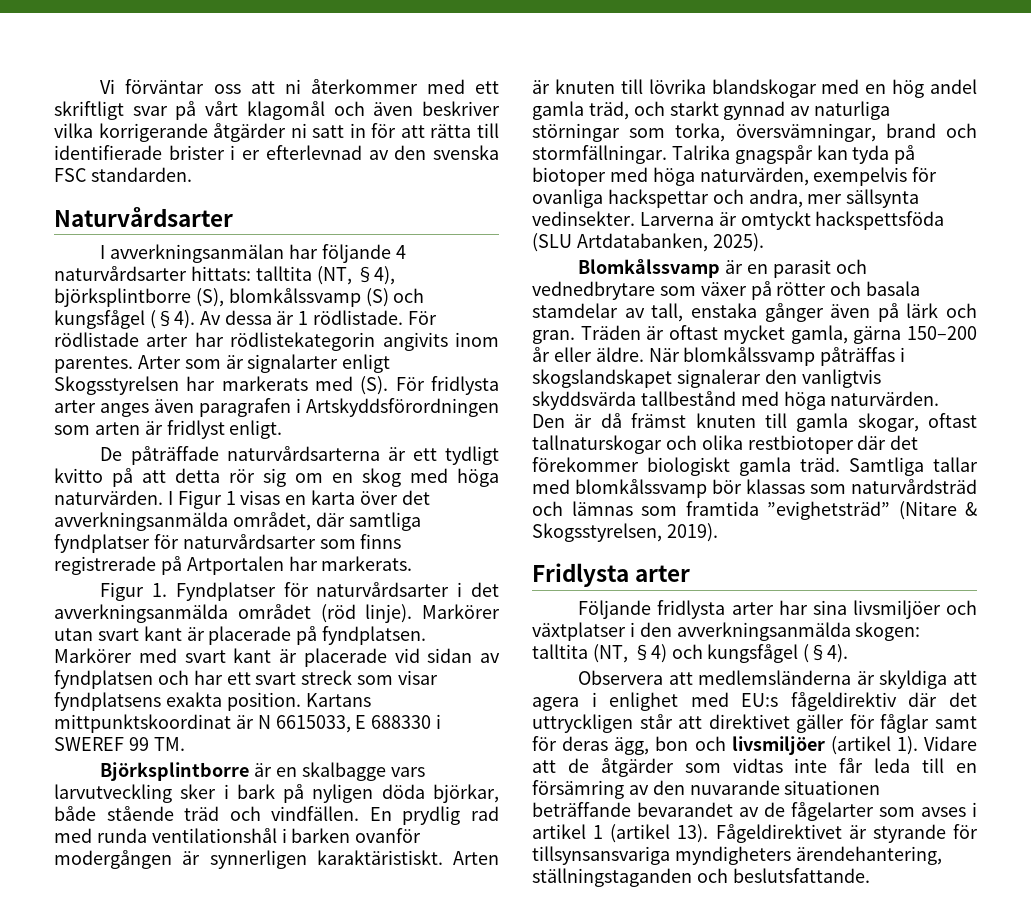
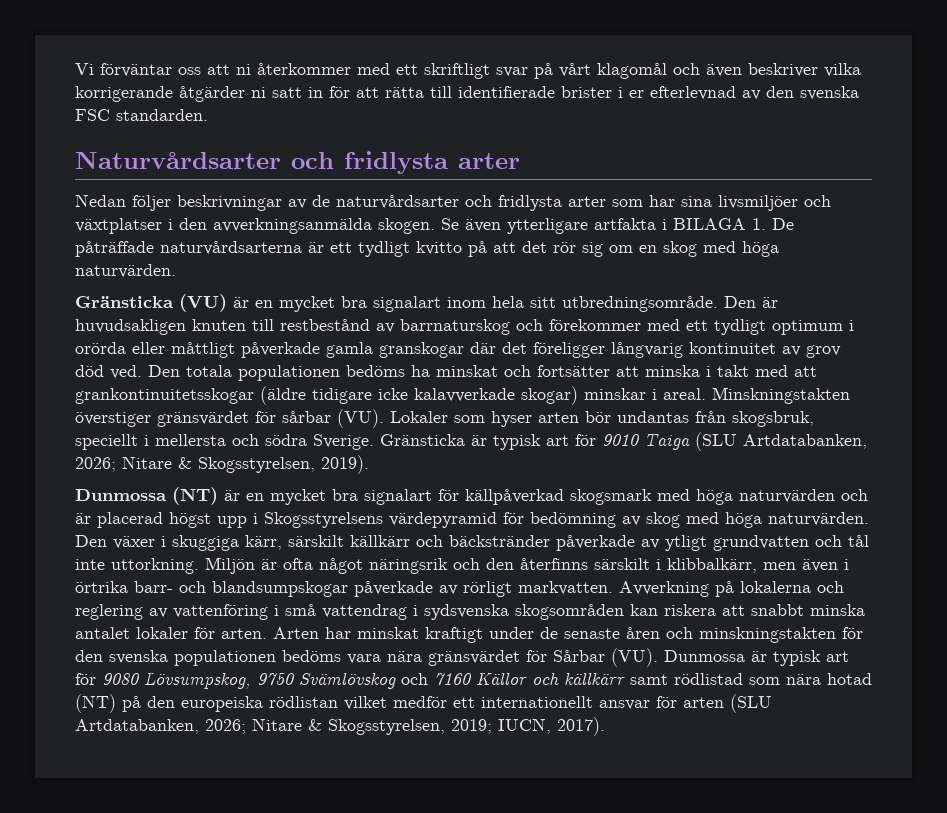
- Naturvårdsarter
- I avverkningsanmälan har följande 4 naturvårdsarter hittats: talltita (NT, §4), björksplintborre (S), blomkålssvamp (S) och kungsfågel (§4). Av dessa är 1 rödlistade. För rödlistade arter har rödlistekategorin angivits inom parentes. Arter som är signalarter enligt Skogsstyrelsen har markerats med (S). För fridlysta arter anges även paragrafen i Artskyddsförordningen som arten är fridlyst enligt.
- De påträffade naturvårdsarterna är ett tydligt kvitto på att detta rör sig om en skog med höga naturvärden. I Figur 1 visas en karta över det avverkningsanmälda området, där samtliga fyndplatser för naturvårdsarter som finns registrerade på Artportalen har markerats.
- Figur 1. Fyndplatser för naturvårdsarter i det avverkningsanmälda området (röd linje). Markörer utan svart kant är placerade på fyndplatsen. Markörer med svart kant är placerade vid sidan av fyndplatsen och har ett svart streck som visar fyndplatsens exakta position. Kartans mittpunktskoordinat är N 6615033, E 688330 i SWEREF 99 TM.
- Björksplintborre är en skalbagge vars larvutveckling sker i bark på nyligen döda björkar, både stående träd och vindfällen. En prydlig rad med runda ventilationshål i barken ovanför modergången är synnerligen karaktäristiskt. Arten är knuten till lövrika blandskogar med en hög andel gamla träd, och starkt gynnad av naturliga störningar som torka, översvämningar, brand och stormfällningar. Talrika gnagspår kan tyda på biotoper med höga naturvärden, exempelvis för ovanliga hackspettar och andra, mer sällsynta vedinsekter. Larverna är omtyckt hackspettsföda (SLU Artdatabanken, 2025).
- Blomkålssvamp är en parasit och vednedbrytare som växer på rötter och basala stamdelar av tall, enstaka gånger även på lärk och gran. Träden är oftast mycket gamla, gärna 150–200 år eller äldre. När blomkålssvamp påträffas i skogslandskapet signalerar den vanligtvis skyddsvärda tallbestånd med höga naturvärden. Den är då främst knuten till gamla skogar, oftast tallnaturskogar och olika restbiotoper där det förekommer biologiskt gamla träd. Samtliga tallar med blomkålssvamp bör klassas som naturvårdsträd och lämnas som framtida ”evighetsträd” (Nitare & Skogsstyrelsen, 2019).
- Fridlysta arter
- Följande fridlysta arter har sina livsmiljöer och växtplatser i den avverkningsanmälda skogen: talltita (NT, §4) och kungsfågel (§4).
- Observera att medlemsländerna är skyldiga att agera i enlighet med EU:s fågeldirektiv där det uttryckligen står att direktivet gäller för fåglar samt för deras ägg, bon och livsmiljöer (artikel 1). Vidare att de åtgärder som vidtas inte får leda till en försämring av den nuvarande situationen beträffande bevarandet av de fågelarter som avses i artikel 1 (artikel 13). Fågeldirektivet är styrande för tillsynsansvariga myndigheters ärendehantering, ställningstaganden och beslutsfattande.
+ Naturvårdsarter och fridlysta arter
+ Nedan följer beskrivningar av de naturvårdsarter och fridlysta arter som har sina livsmiljöer och växtplatser i den avverkningsanmälda skogen. Se även ytterligare artfakta i BILAGA 1. De påträffade naturvårdsarterna är ett tydligt kvitto på att det rör sig om en skog med höga naturvärden.
+ Gränsticka (VU) är en mycket bra signalart inom hela sitt utbredningsområde. Den är huvudsakligen knuten till restbestånd av barrnaturskog och förekommer med ett tydligt optimum i orörda eller måttligt påverkade gamla granskogar där det föreligger långvarig kontinuitet av grov död ved. Den totala populationen bedöms ha minskat och fortsätter att minska i takt med att grankontinuitetsskogar (äldre tidigare icke kalavverkade skogar) minskar i areal. Minskningstakten överstiger gränsvärdet för sårbar (VU). Lokaler som hyser arten bör undantas från skogsbruk, speciellt i mellersta och södra Sverige. Gränsticka är typisk art för 9010 Taiga (SLU Artdatabanken, 2026; Nitare & Skogsstyrelsen, 2019).
+ Dunmossa (NT) är en mycket bra signalart för källpåverkad skogsmark med höga naturvärden och är placerad högst upp i Skogsstyrelsens värdepyramid för bedömning av skog med höga naturvärden. Den växer i skuggiga kärr, särskilt källkärr och bäckstränder påverkade av ytligt grundvatten och tål inte uttorkning. Miljön är ofta något näringsrik och den återfinns särskilt i klibbalkärr, men även i örtrika barr- och blandsumpskogar påverkade av rörligt markvatten. Avverkning på lokalerna och reglering av vattenföring i små vattendrag i sydsvenska skogsområden kan riskera att snabbt minska antalet lokaler för arten. Arten har minskat kraftigt under de senaste åren och minskningstakten för den svenska populationen bedöms vara nära gränsvärdet för Sårbar (VU). Dunmossa är typisk art för 9080 Lövsumpskog, 9750 Svämlövskog och 7160 Källor och källkärr samt rödlistad som nära hotad (NT) på den europeiska rödlistan vilket medför ett internationellt ansvar för arten (SLU Artdatabanken, 2026; Nitare & Skogsstyrelsen, 2019; IUCN, 2017).

